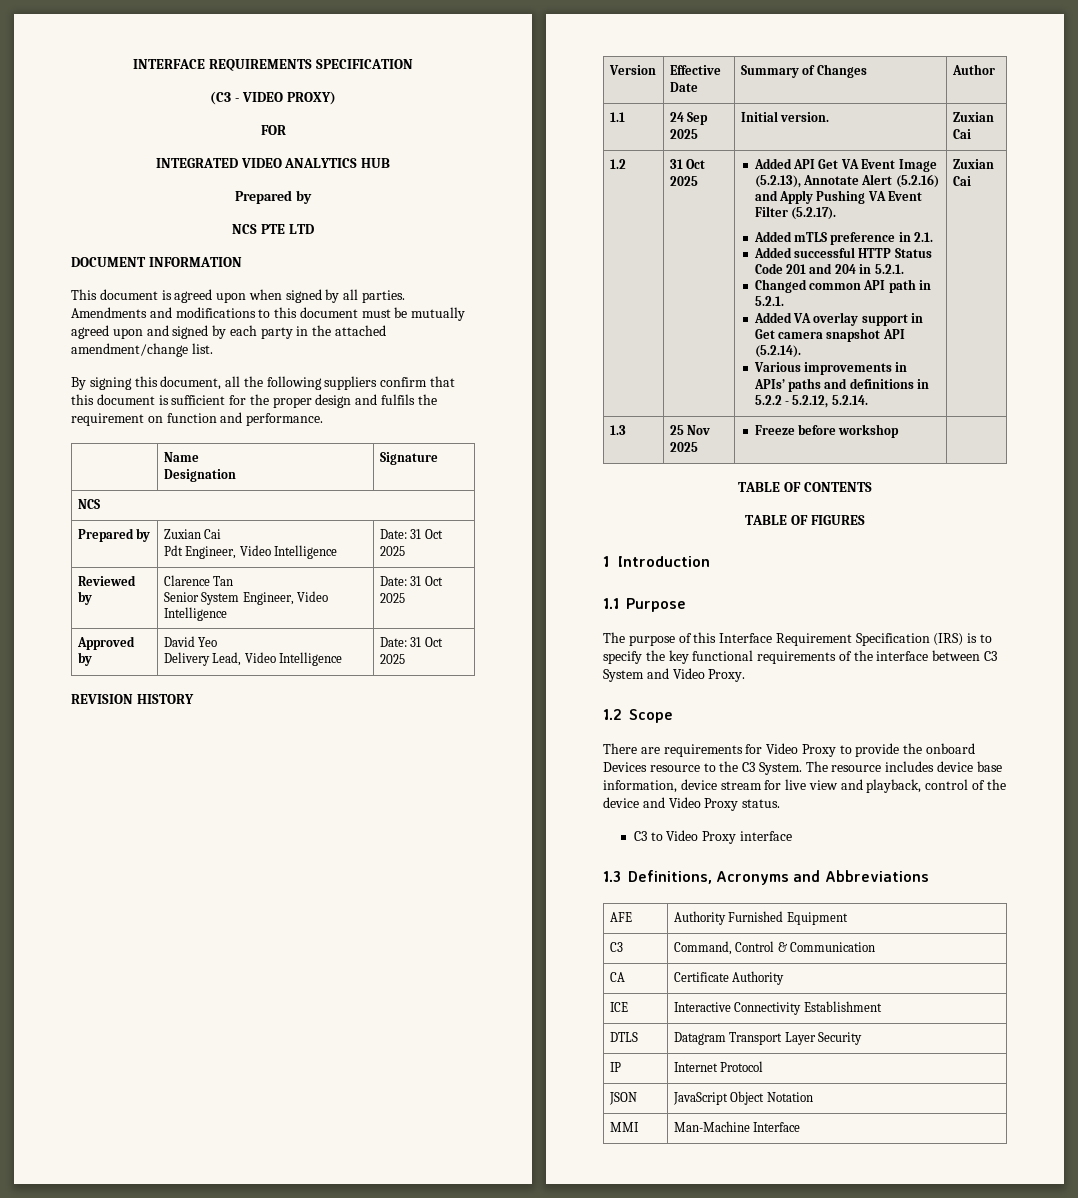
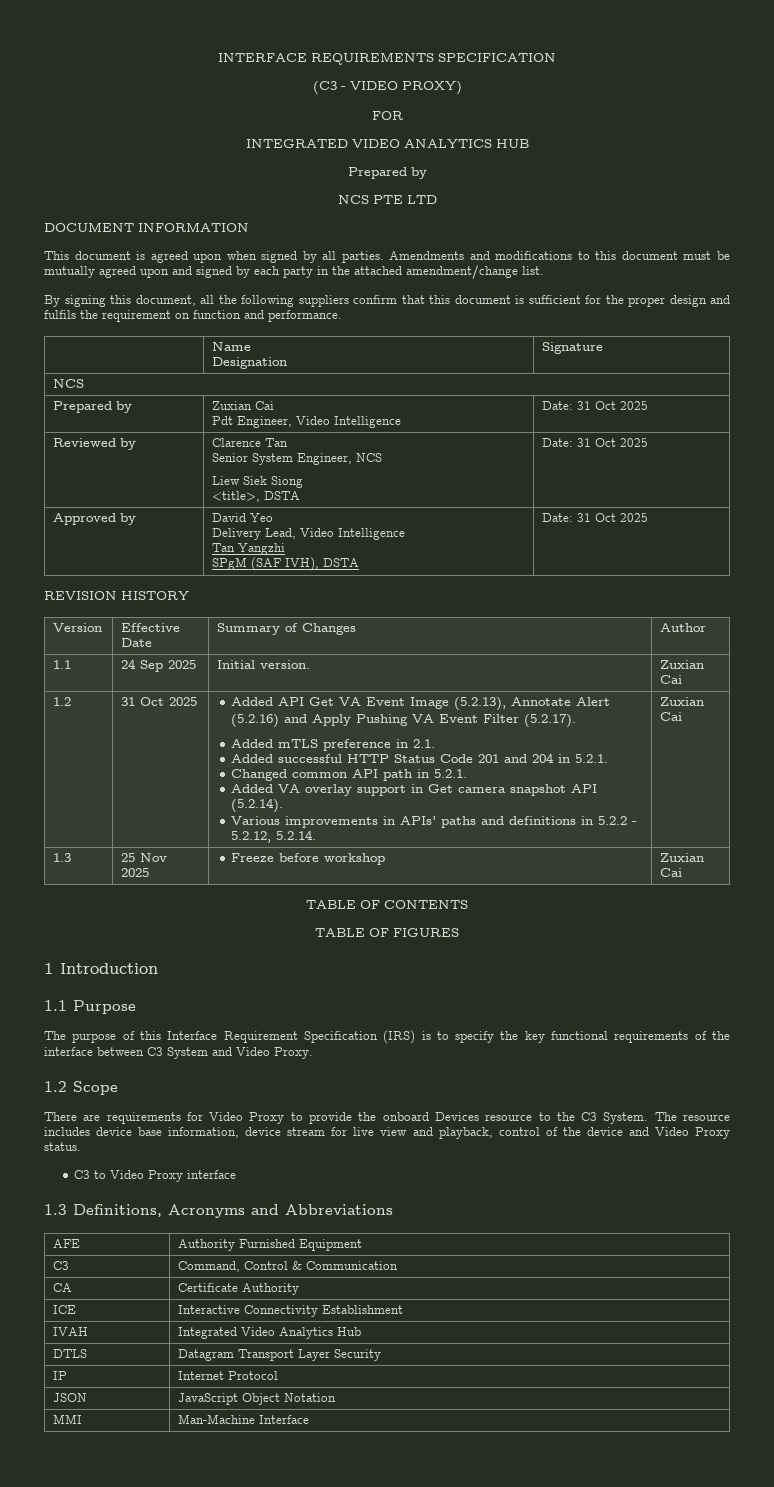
  Reviewed by | Clarence Tan
- Senior System Engineer, Video Intelligence | Date: 31 Oct 2025
+ Senior System Engineer, NCS
+ Liew Siek Siong
+ <title>, DSTA | Date: 31 Oct 2025
  Approved by | David Yeo
- Delivery Lead, Video Intelligence | Date: 31 Oct 2025
+ Delivery Lead, Video Intelligence
+ Tan Yangzhi
+ SPgM (SAF IVH), DSTA | Date: 31 Oct 2025
- 1.3 | 25 Nov 2025 | Freeze before workshop |
+ 1.3 | 25 Nov 2025 | Freeze before workshop | Zuxian Cai
+ IVAH | Integrated Video Analytics Hub

